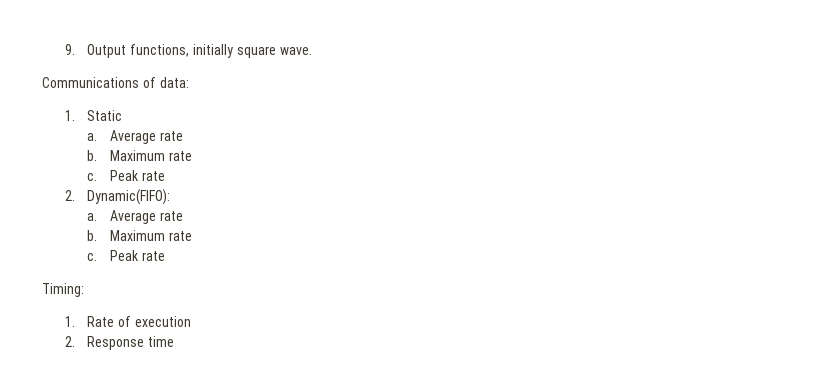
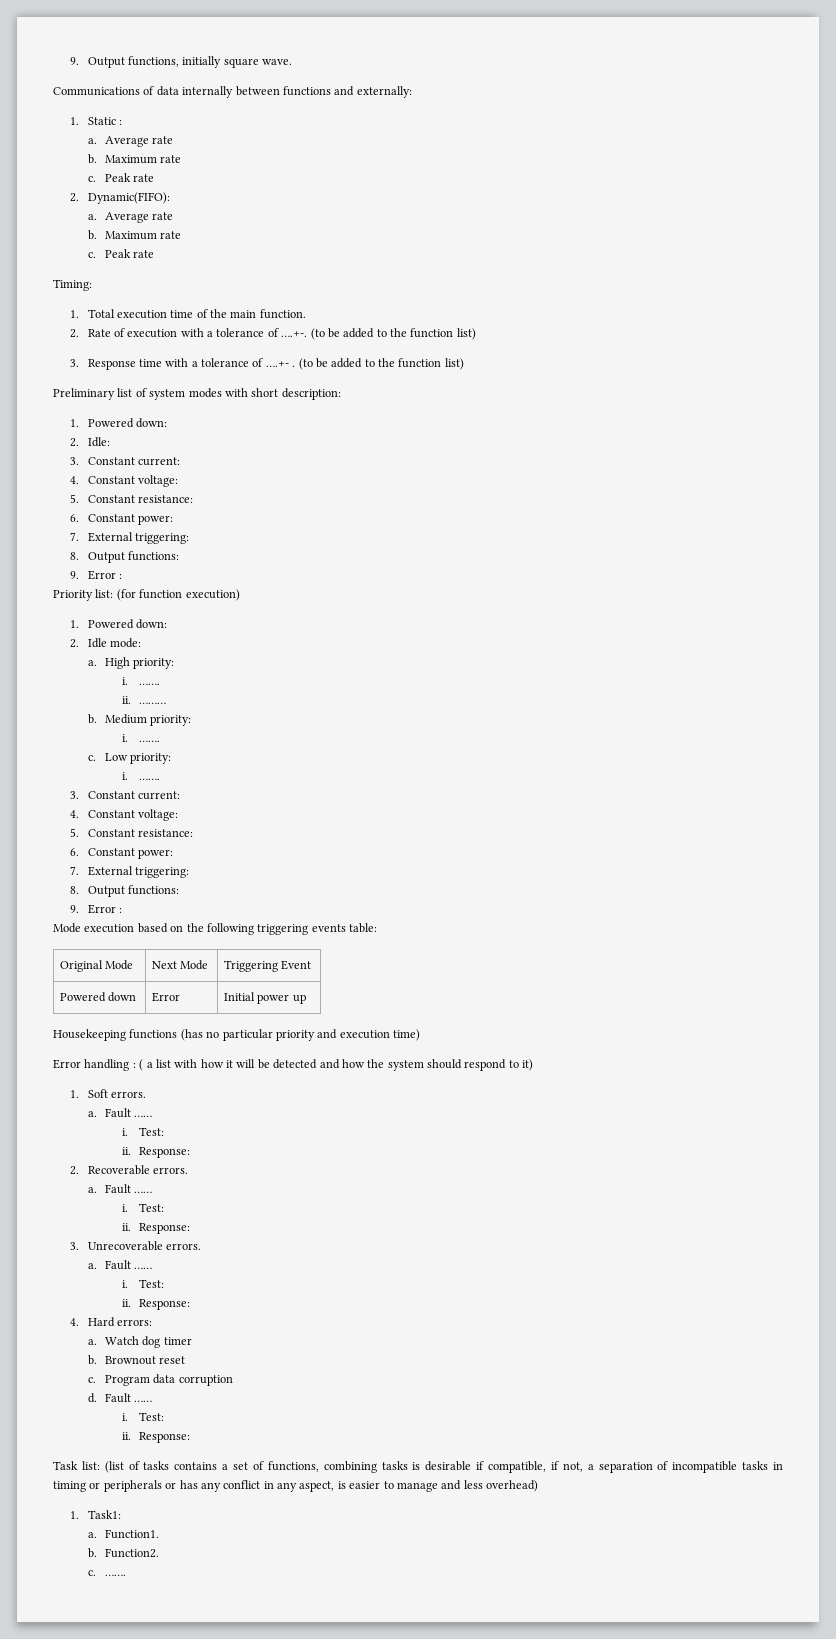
- Communications of data:
+ Communications of data internally between functions and externally:
- 1. Static
+ 1. Static :
- 1. Rate of execution
- 2. Response time
+ 1. Total execution time of the main function.
+ 2. Rate of execution with a tolerance of ….+-. (to be added to the function list)
+ 3. Response time with a tolerance of ….+- . (to be added to the function list)
+ Preliminary list of system modes with short description:
+ 1. Powered down:
+ 2. Idle:
+ 3. Constant current:
+ 4. Constant voltage:
+ 5. Constant resistance:
+ 6. Constant power:
+ 7. External triggering:
+ 8. Output functions:
+ 9. Error :
+ Priority list: (for function execution)
+ 1. Powered down:
+ 2. Idle mode:
+ a. High priority:
+ i. …….
+ ii. ………
+ b. Medium priority:
+ i. …….
+ c. Low priority:
+ i. …….
+ 3. Constant current:
+ 4. Constant voltage:
+ 5. Constant resistance:
+ 6. Constant power:
+ 7. External triggering:
+ 8. Output functions:
+ 9. Error :
+ Mode execution based on the following triggering events table:
+ Original Mode | Next Mode | Triggering Event
+ Powered down | Error | Initial power up
+ Housekeeping functions (has no particular priority and execution time)
+ Error handling : ( a list with how it will be detected and how the system should respond to it)
+ 1. Soft errors.
+ a. Fault ……
+ i. Test:
+ ii. Response:
+ 2. Recoverable errors.
+ a. Fault ……
+ i. Test:
+ ii. Response:
+ 3. Unrecoverable errors.
+ a. Fault ……
+ i. Test:
+ ii. Response:
+ 4. Hard errors:
+ a. Watch dog timer
+ b. Brownout reset
+ c. Program data corruption
+ d. Fault ……
+ i. Test:
+ ii. Response:
+ Task list: (list of tasks contains a set of functions, combining tasks is desirable if compatible, if not, a separation of incompatible tasks in timing or peripherals or has any conflict in any aspect, is easier to manage and less overhead)
+ 1. Task1:
+ a. Function1.
+ b. Function2.
+ c. …….

